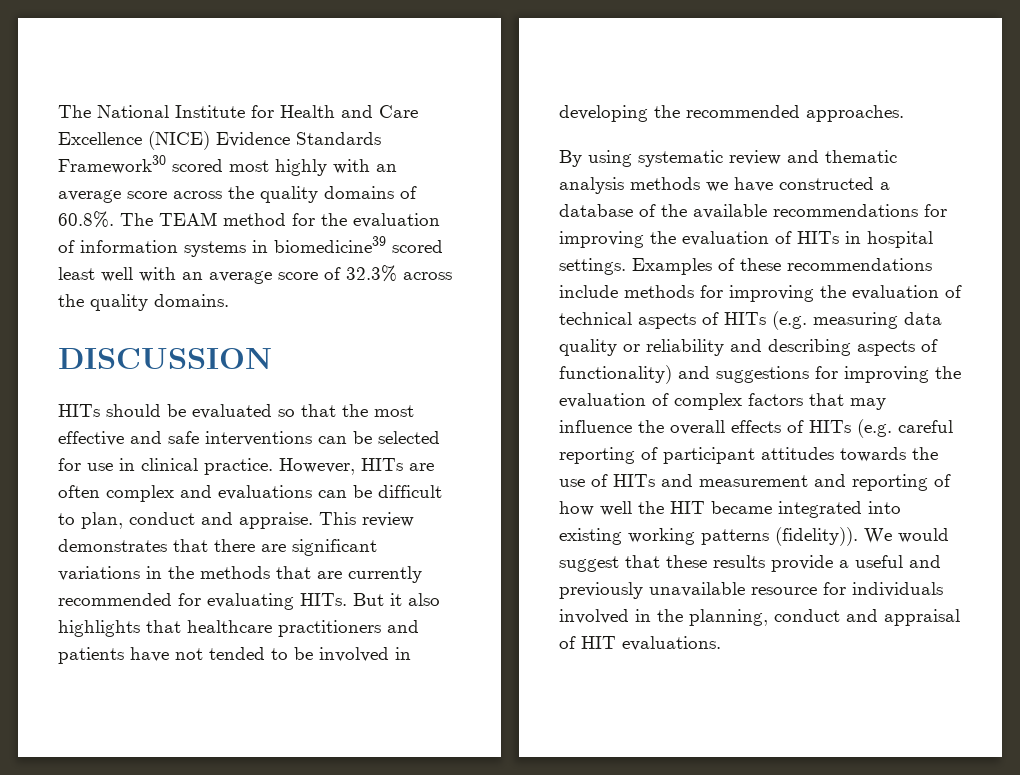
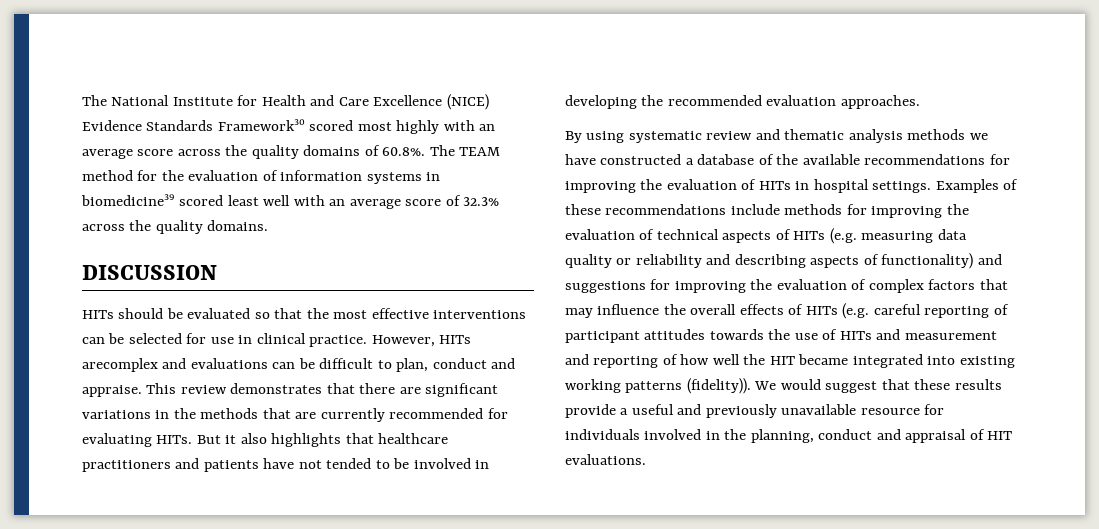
- HITs should be evaluated so that the most effective and safe interventions can be selected for use in clinical practice.
+ HITs should be evaluated so that the most effective interventions can be selected for use in clinical practice.
- However, HITs are often complex and evaluations can be difficult to plan, conduct and appraise.
+ However, HITs arecomplex and evaluations can be difficult to plan, conduct and appraise.
- But it also highlights that healthcare practitioners and patients have not tended to be involved in developing the recommended approaches.
+ But it also highlights that healthcare practitioners and patients have not tended to be involved in developing the recommended evaluation approaches.

